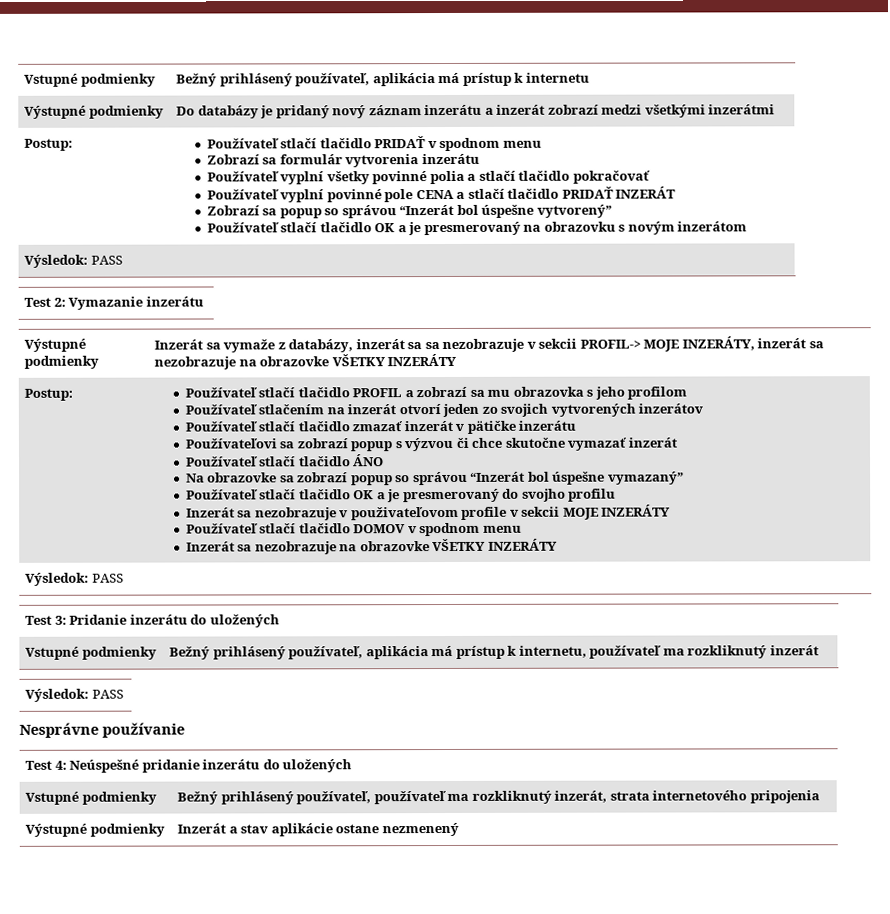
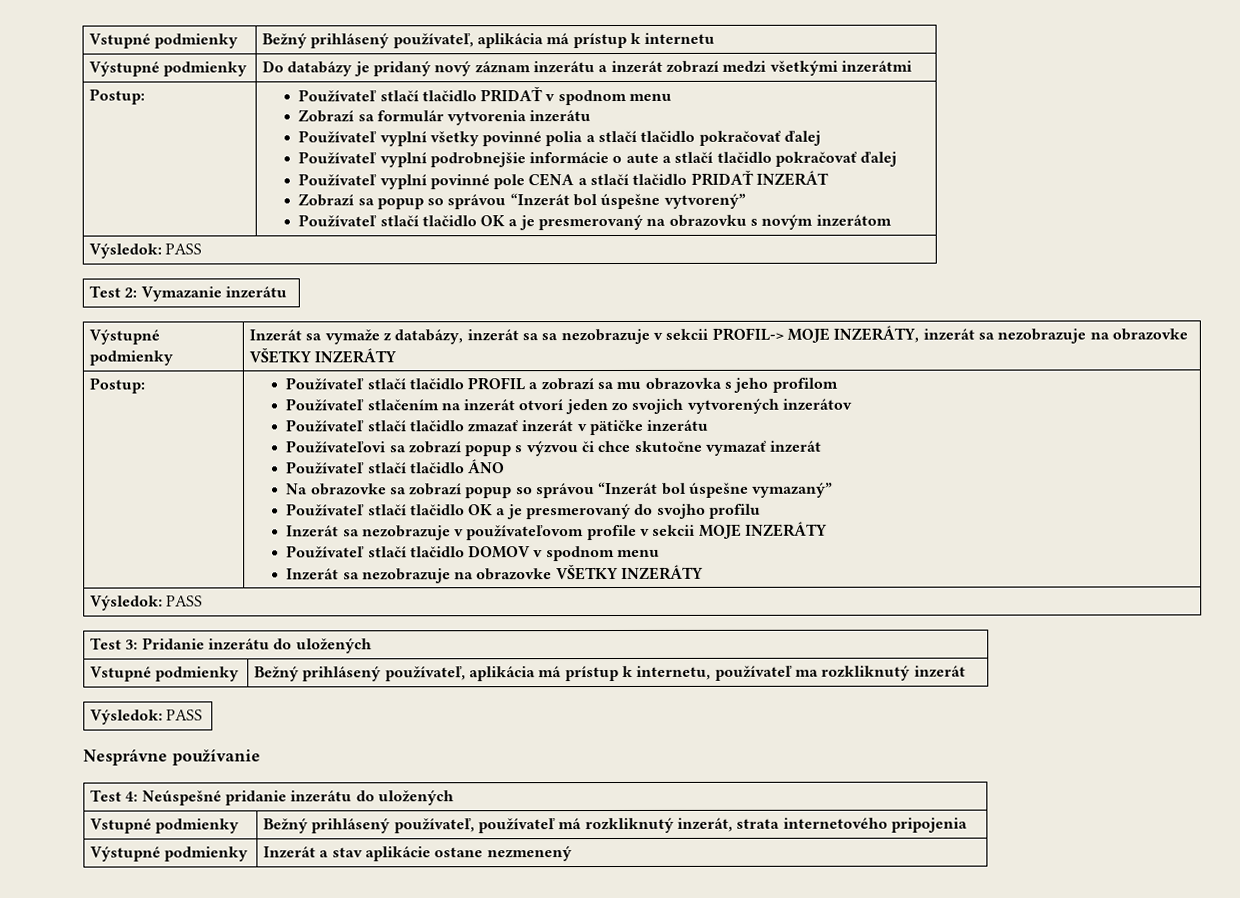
- Používateľ vyplní všetky povinné polia a stlačí tlačidlo pokračovať
+ Používateľ vyplní všetky povinné polia a stlačí tlačidlo pokračovať ďalej
+ Používateľ vyplní podrobnejšie informácie o aute a stlačí tlačidlo pokračovať ďalej
- Inzerát sa nezobrazuje v použivateľovom profile v sekcii MOJE INZERÁTY
+ Inzerát sa nezobrazuje v používateľovom profile v sekcii MOJE INZERÁTY
- Vstupné podmienky | Bežný prihlásený používateľ, používateľ ma rozkliknutý inzerát, strata internetového pripojenia
+ Vstupné podmienky | Bežný prihlásený používateľ, používateľ má rozkliknutý inzerát, strata internetového pripojenia

